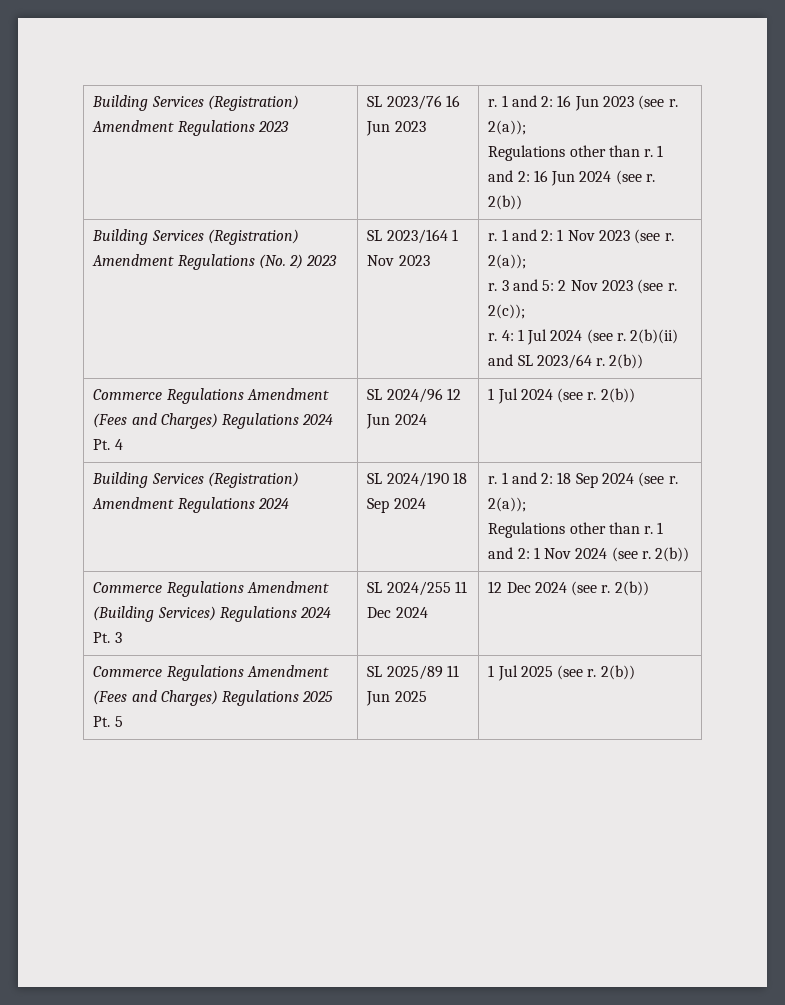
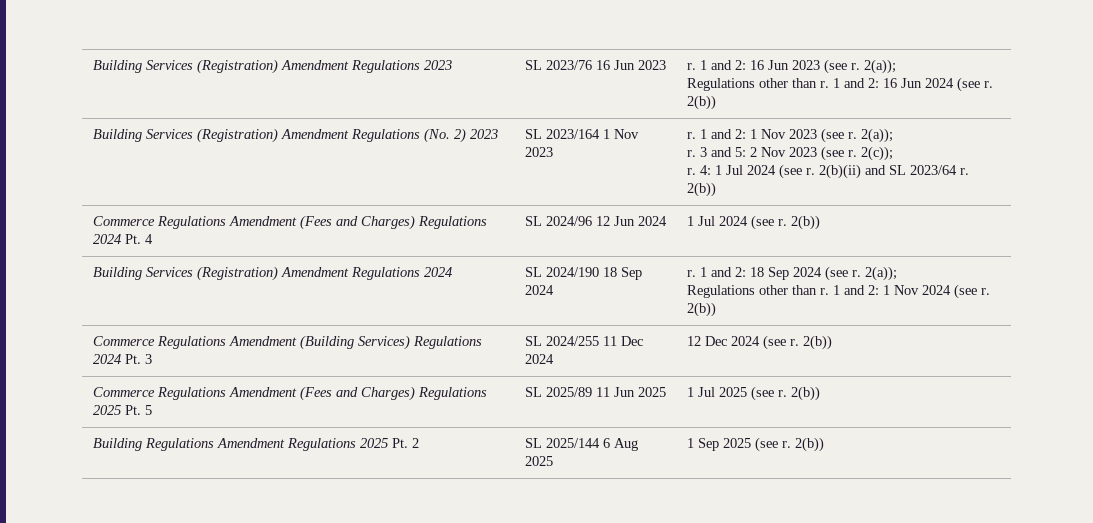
+ Building Regulations Amendment Regulations 2025 Pt. 2 | SL 2025/144 6 Aug 2025 | 1 Sep 2025 (see r. 2(b))

